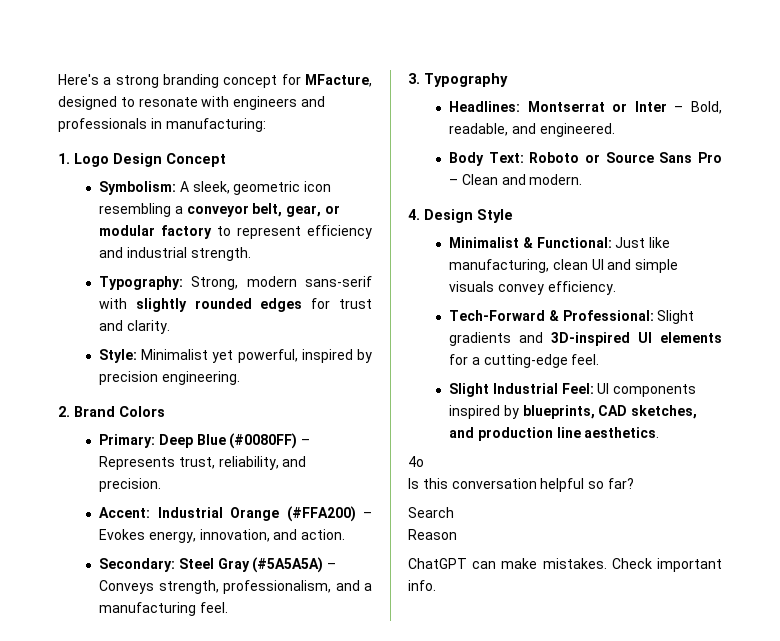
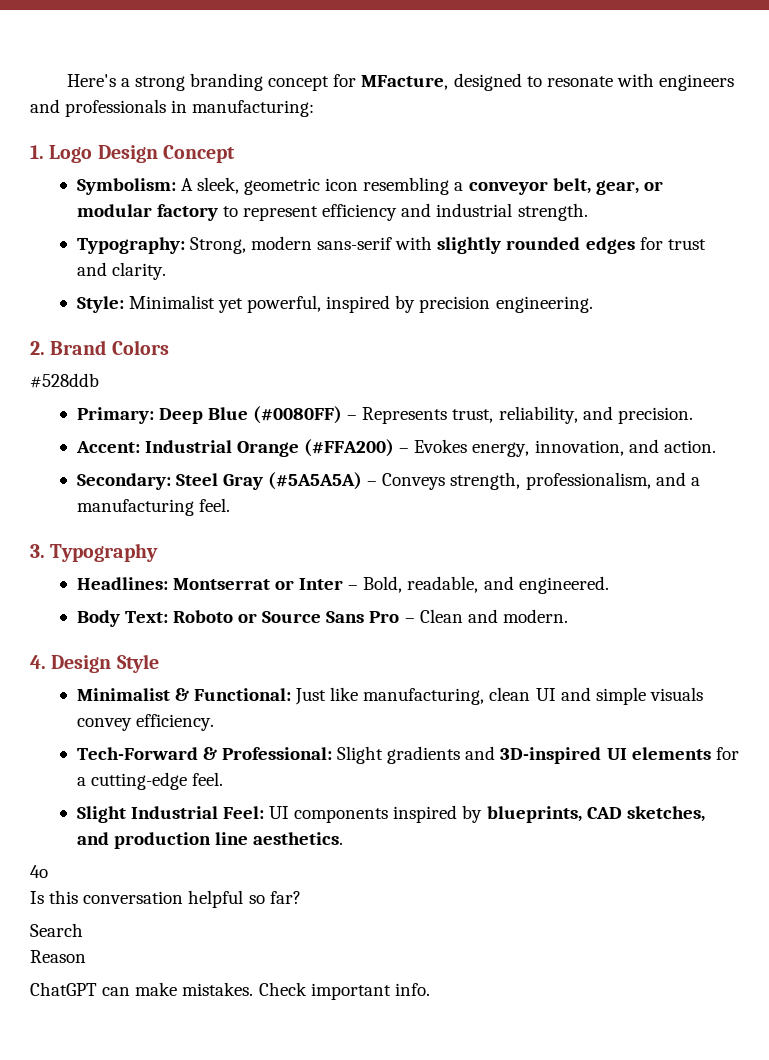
+ #528ddb

